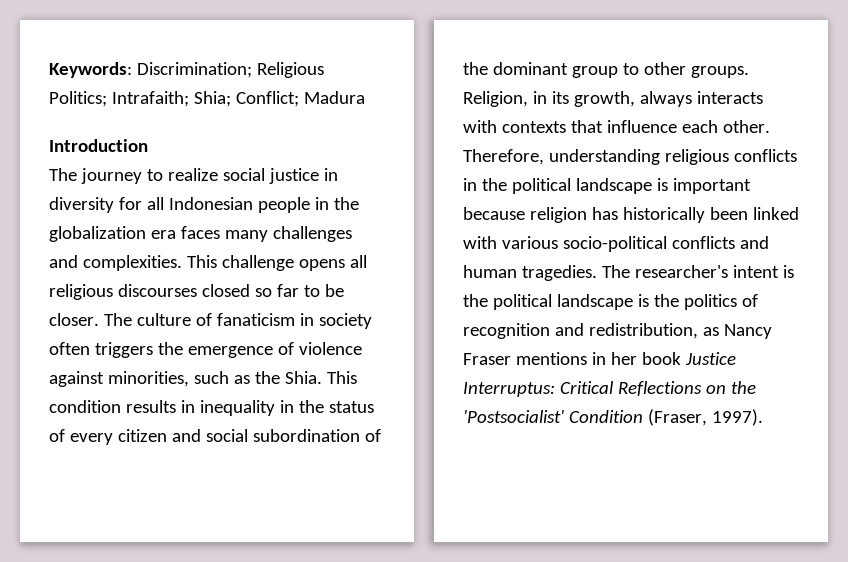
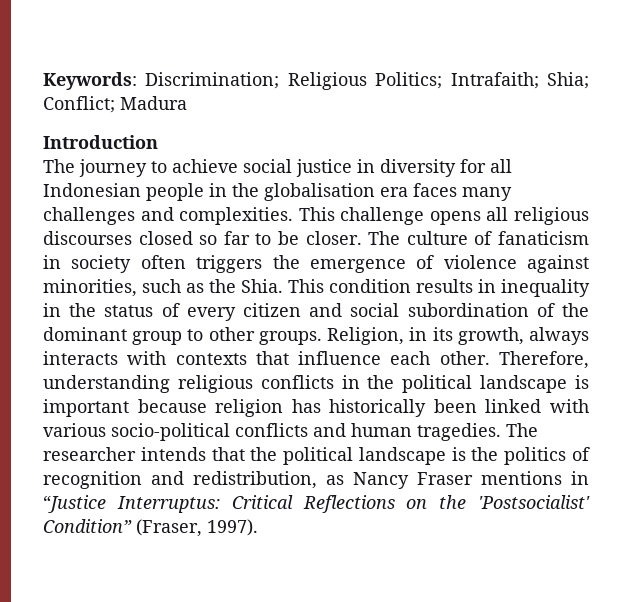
- The journey to realize social justice in diversity for all Indonesian people in the globalization era faces many challenges and complexities.
+ The journey to achieve social justice in diversity for all Indonesian people in the globalisation era faces many challenges and complexities.
- The researcher's intent is the political landscape is the politics of recognition and redistribution, as Nancy Fraser mentions in her book Justice Interruptus: Critical Reflections on the 'Postsocialist' Condition (Fraser, 1997).
+ The researcher intends that the political landscape is the politics of recognition and redistribution, as Nancy Fraser mentions in “Justice Interruptus: Critical Reflections on the 'Postsocialist' Condition” (Fraser, 1997).

